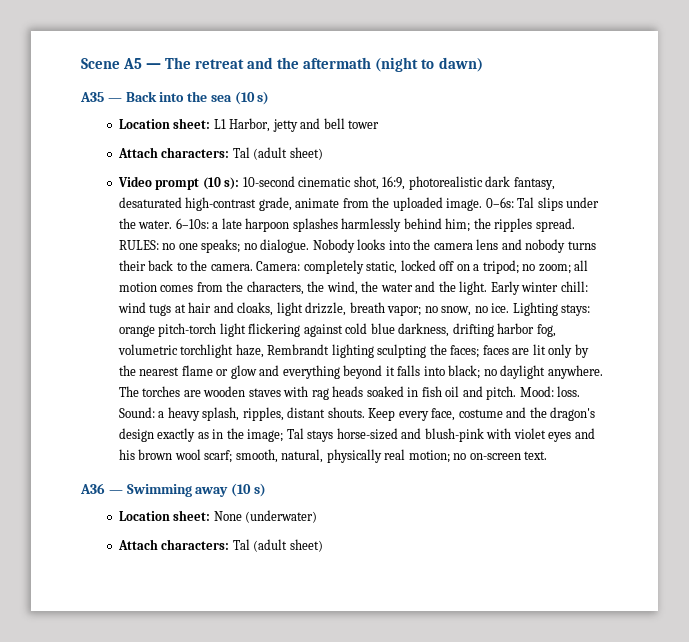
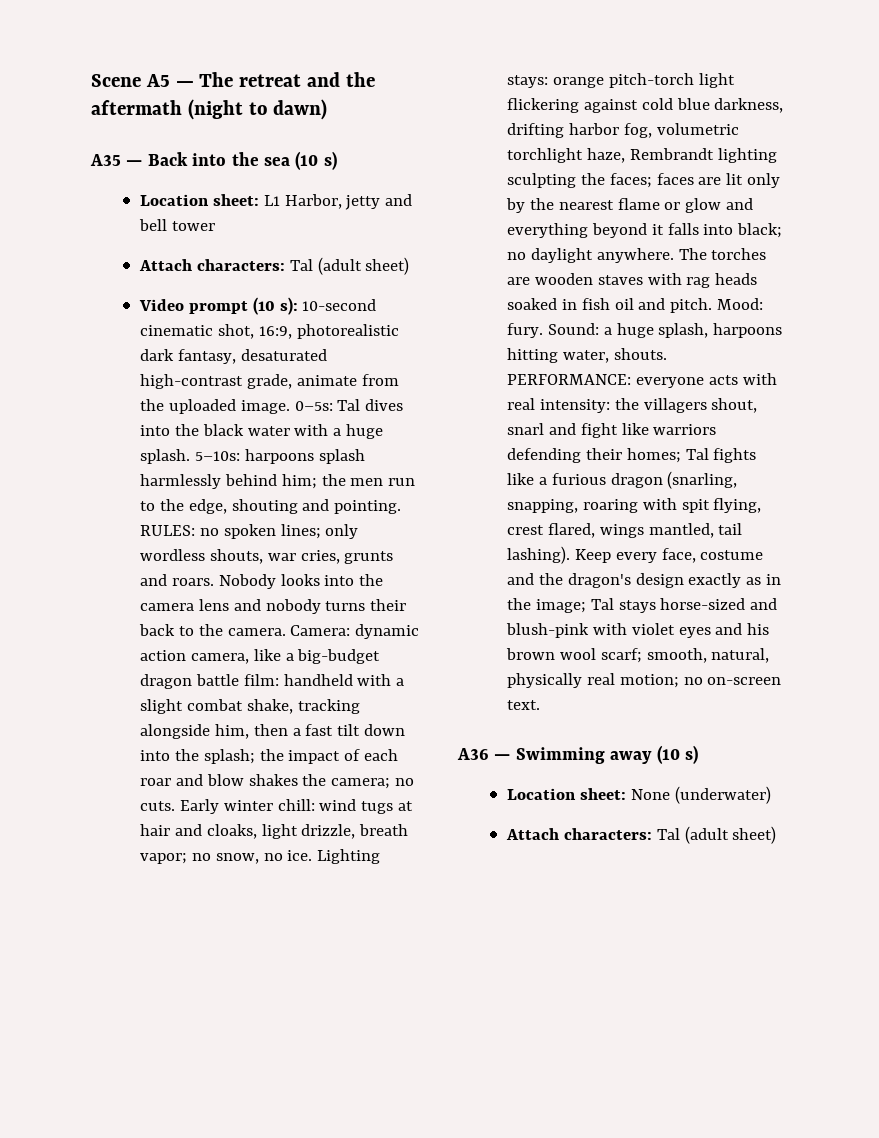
- 0–6s: Tal slips under the water. 6–10s: a late harpoon splashes harmlessly behind him; the ripples spread. RULES: no one speaks; no dialogue.
+ 0–5s: Tal dives into the black water with a huge splash. 5–10s: harpoons splash harmlessly behind him; the men run to the edge, shouting and pointing. RULES: no spoken lines; only wordless shouts, war cries, grunts and roars.
- Camera: completely static, locked off on a tripod; no zoom; all motion comes from the characters, the wind, the water and the light.
+ Camera: dynamic action camera, like a big-budget dragon battle film: handheld with a slight combat shake, tracking alongside him, then a fast tilt down into the splash; the impact of each roar and blow shakes the camera; no cuts.
- Mood: loss.
+ Mood: fury.
- Sound: a heavy splash, ripples, distant shouts.
+ Sound: a huge splash, harpoons hitting water, shouts. PERFORMANCE: everyone acts with real intensity: the villagers shout, snarl and fight like warriors defending their homes; Tal fights like a furious dragon (snarling, snapping, roaring with spit flying, crest flared, wings mantled, tail lashing).

